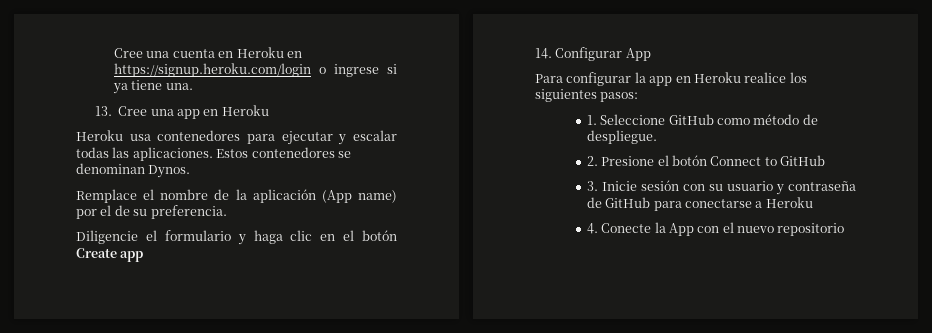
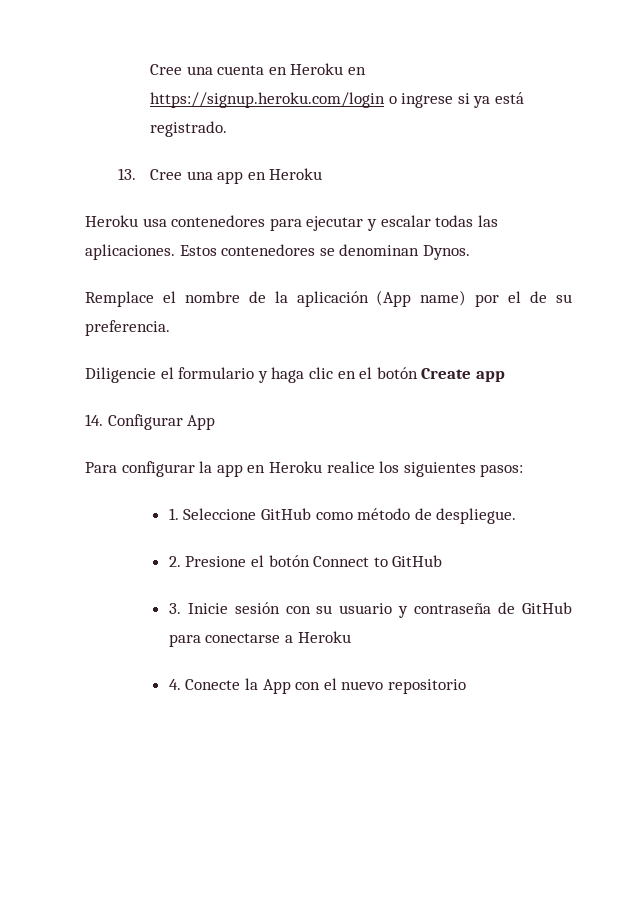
- Cree una cuenta en Heroku en https://signup.heroku.com/login o ingrese si ya tiene una.
+ Cree una cuenta en Heroku en https://signup.heroku.com/login o ingrese si ya está registrado.

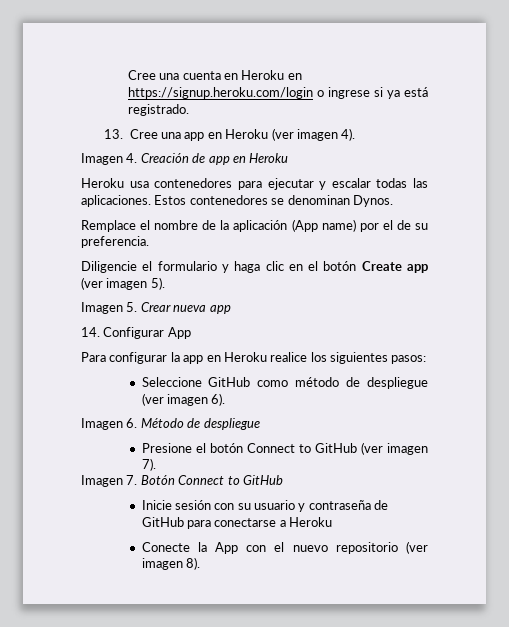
- 13. Cree una app en Heroku
+ 13. Cree una app en Heroku (ver imagen 4).
+ Imagen 4. Creación de app en Heroku
- Diligencie el formulario y haga clic en el botón Create app
+ Diligencie el formulario y haga clic en el botón Create app (ver imagen 5).
+ Imagen 5. Crear nueva app
- 1. Seleccione GitHub como método de despliegue.
- 2. Presione el botón Connect to GitHub
- 3. Inicie sesión con su usuario y contraseña de GitHub para conectarse a Heroku
+ Seleccione GitHub como método de despliegue (ver imagen 6).
+ Imagen 6. Método de despliegue
+ Presione el botón Connect to GitHub (ver imagen 7).
+ Imagen 7. Botón Connect to GitHub
+ Inicie sesión con su usuario y contraseña de GitHub para conectarse a Heroku
- 4. Conecte la App con el nuevo repositorio
+ Conecte la App con el nuevo repositorio (ver imagen 8).

